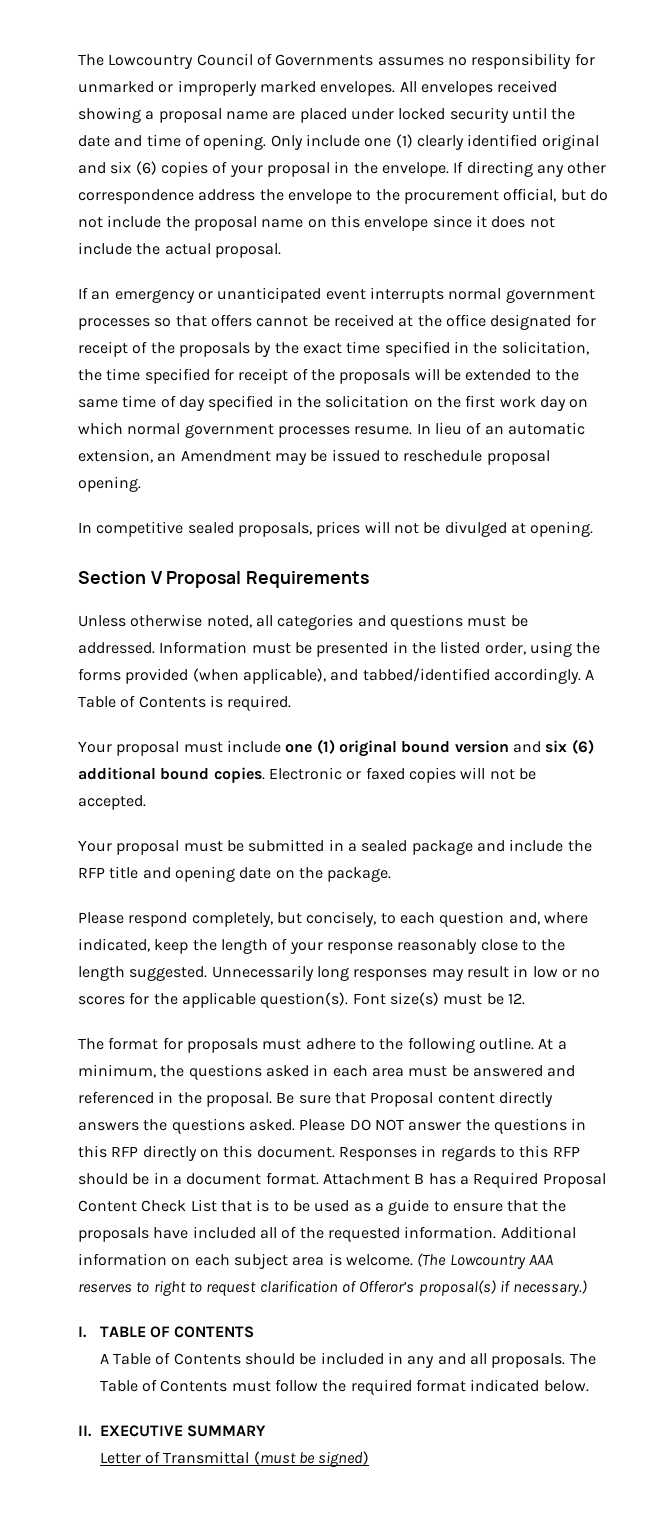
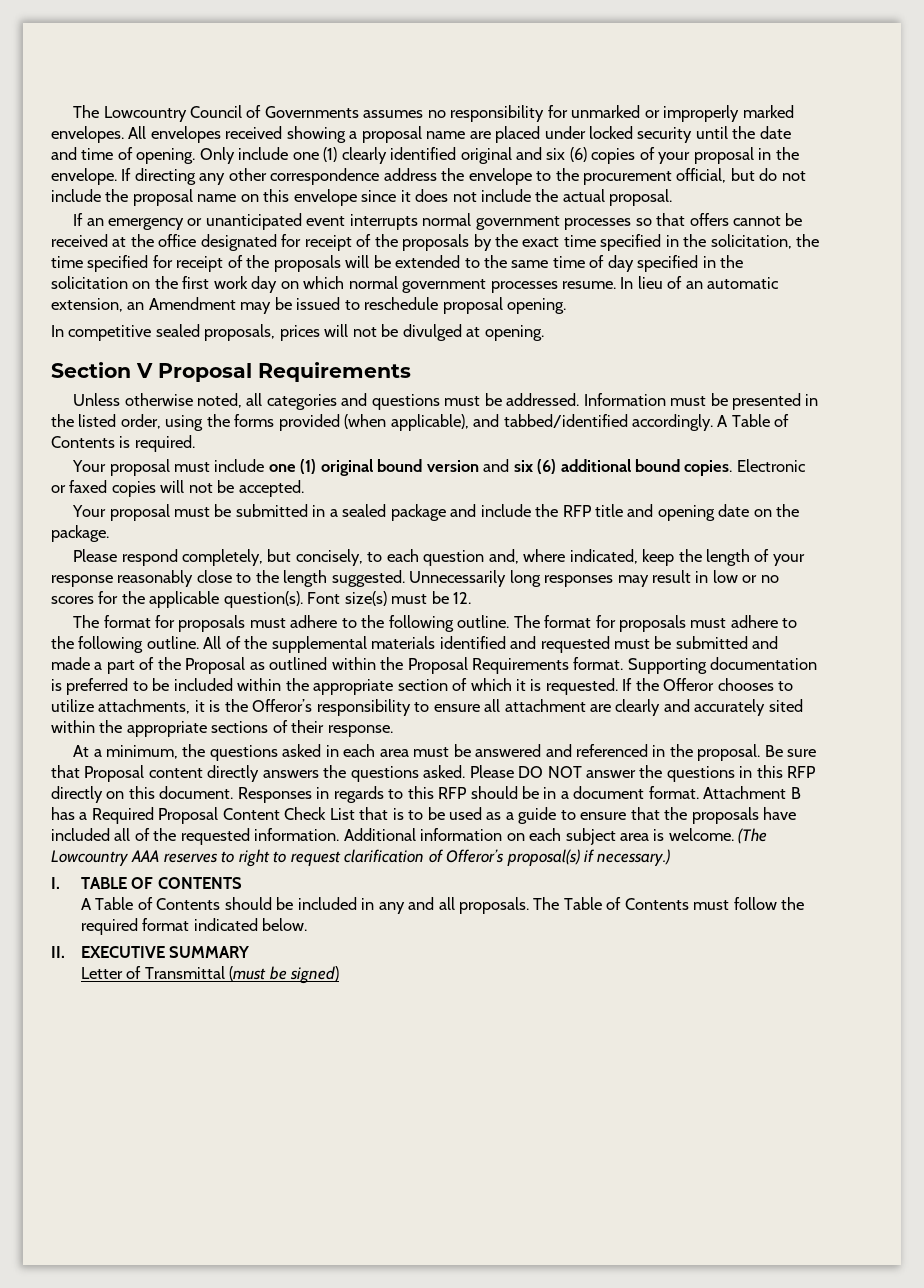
- The format for proposals must adhere to the following outline. At a minimum, the questions asked in each area must be answered and referenced in the proposal.
+ The format for proposals must adhere to the following outline. The format for proposals must adhere to the following outline. All of the supplemental materials identified and requested must be submitted and made a part of the Proposal as outlined within the Proposal Requirements format. Supporting documentation is preferred to be included within the appropriate section of which it is requested. If the Offeror chooses to utilize attachments, it is the Offeror’s responsibility to ensure all attachment are clearly and accurately sited within the appropriate sections of their response.
+ At a minimum, the questions asked in each area must be answered and referenced in the proposal.

